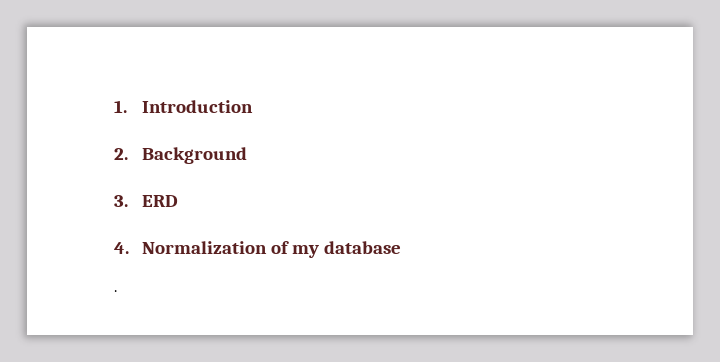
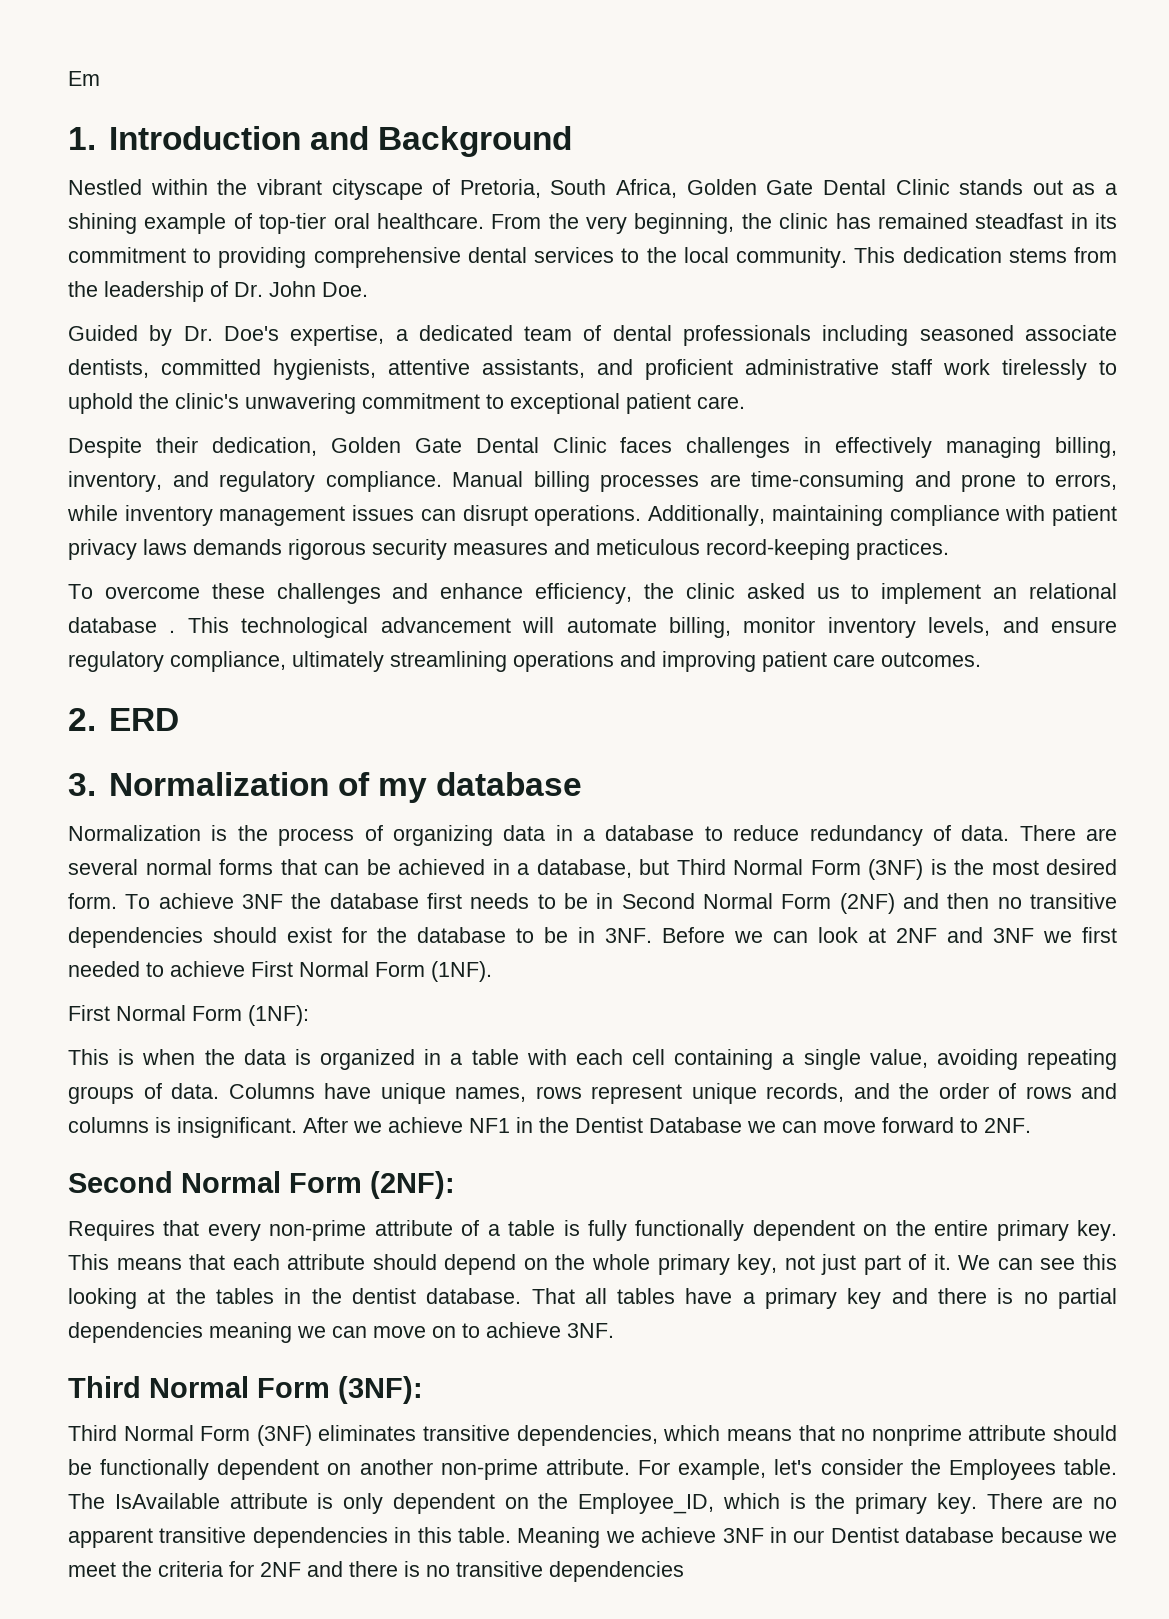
+ Em
- 1. Introduction
- 2. Background
- 3. ERD
+ 1. Introduction and Background
+ Nestled within the vibrant cityscape of Pretoria, South Africa, Golden Gate Dental Clinic stands out as a shining example of top-tier oral healthcare. From the very beginning, the clinic has remained steadfast in its commitment to providing comprehensive dental services to the local community. This dedication stems from the leadership of Dr. John Doe.
+ Guided by Dr. Doe's expertise, a dedicated team of dental professionals including seasoned associate dentists, committed hygienists, attentive assistants, and proficient administrative staff work tirelessly to uphold the clinic's unwavering commitment to exceptional patient care.
+ Despite their dedication, Golden Gate Dental Clinic faces challenges in effectively managing billing, inventory, and regulatory compliance. Manual billing processes are time-consuming and prone to errors, while inventory management issues can disrupt operations. Additionally, maintaining compliance with patient privacy laws demands rigorous security measures and meticulous record-keeping practices.
+ To overcome these challenges and enhance efficiency, the clinic asked us to implement an relational database . This technological advancement will automate billing, monitor inventory levels, and ensure regulatory compliance, ultimately streamlining operations and improving patient care outcomes.
+ 2. ERD
- 4. Normalization of my database
+ 3. Normalization of my database
- .
+ Normalization is the process of organizing data in a database to reduce redundancy of data. There are several normal forms that can be achieved in a database, but Third Normal Form (3NF) is the most desired form. To achieve 3NF the database first needs to be in Second Normal Form (2NF) and then no transitive dependencies should exist for the database to be in 3NF. Before we can look at 2NF and 3NF we first needed to achieve First Normal Form (1NF).
+ First Normal Form (1NF):
+ This is when the data is organized in a table with each cell containing a single value, avoiding repeating groups of data. Columns have unique names, rows represent unique records, and the order of rows and columns is insignificant. After we achieve NF1 in the Dentist Database we can move forward to 2NF.
+ Second Normal Form (2NF):
+ Requires that every non-prime attribute of a table is fully functionally dependent on the entire primary key. This means that each attribute should depend on the whole primary key, not just part of it. We can see this looking at the tables in the dentist database. That all tables have a primary key and there is no partial dependencies meaning we can move on to achieve 3NF.
+ Third Normal Form (3NF):
+ Third Normal Form (3NF) eliminates transitive dependencies, which means that no nonprime attribute should be functionally dependent on another non-prime attribute. For example, let's consider the Employees table. The IsAvailable attribute is only dependent on the Employee_ID, which is the primary key. There are no apparent transitive dependencies in this table. Meaning we achieve 3NF in our Dentist database because we meet the criteria for 2NF and there is no transitive dependencies

